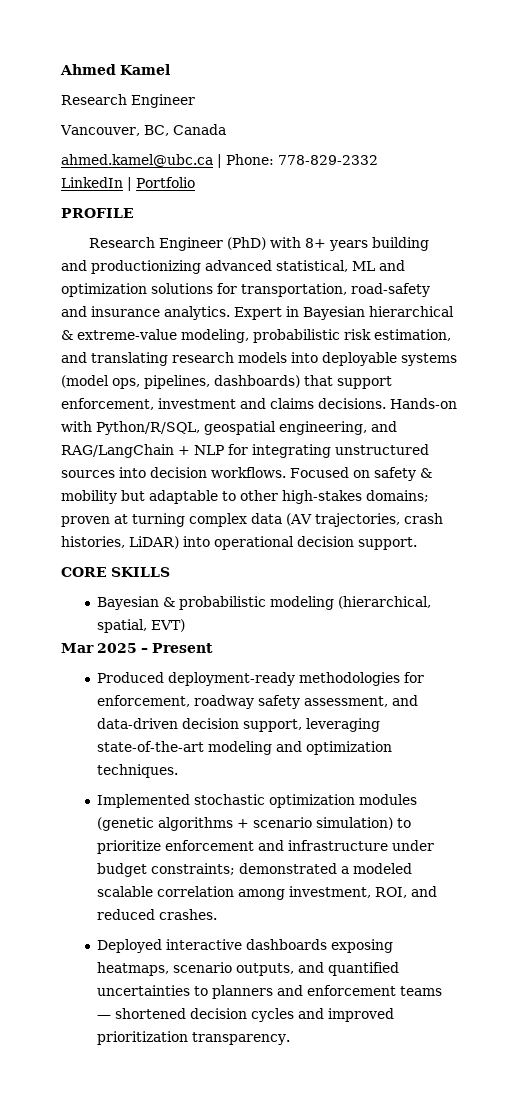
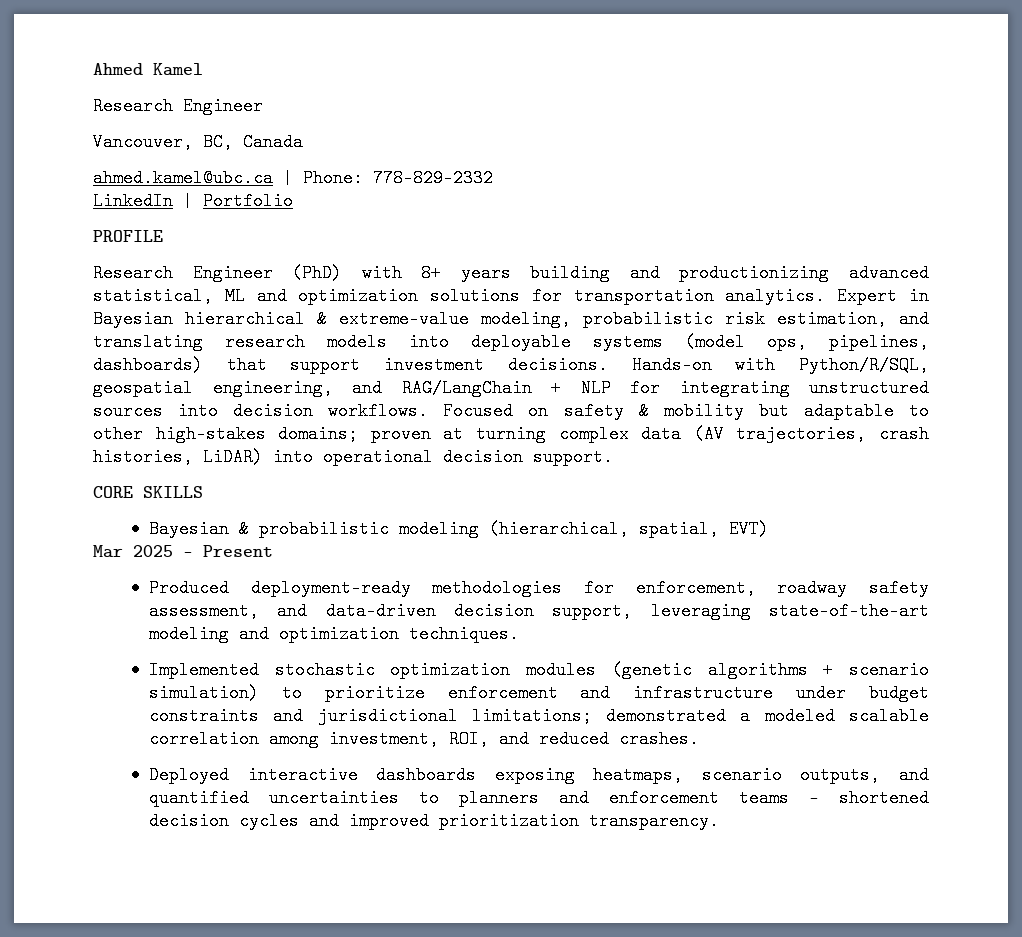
- Research Engineer (PhD) with 8+ years building and productionizing advanced statistical, ML and optimization solutions for transportation, road-safety and insurance analytics.
+ Research Engineer (PhD) with 8+ years building and productionizing advanced statistical, ML and optimization solutions for transportation analytics.
- Expert in Bayesian hierarchical & extreme-value modeling, probabilistic risk estimation, and translating research models into deployable systems (model ops, pipelines, dashboards) that support enforcement, investment and claims decisions.
+ Expert in Bayesian hierarchical & extreme-value modeling, probabilistic risk estimation, and translating research models into deployable systems (model ops, pipelines, dashboards) that support investment decisions.
- Implemented stochastic optimization modules (genetic algorithms + scenario simulation) to prioritize enforcement and infrastructure under budget constraints; demonstrated a modeled scalable correlation among investment, ROI, and reduced crashes.
+ Implemented stochastic optimization modules (genetic algorithms + scenario simulation) to prioritize enforcement and infrastructure under budget constraints and jurisdictional limitations; demonstrated a modeled scalable correlation among investment, ROI, and reduced crashes.

